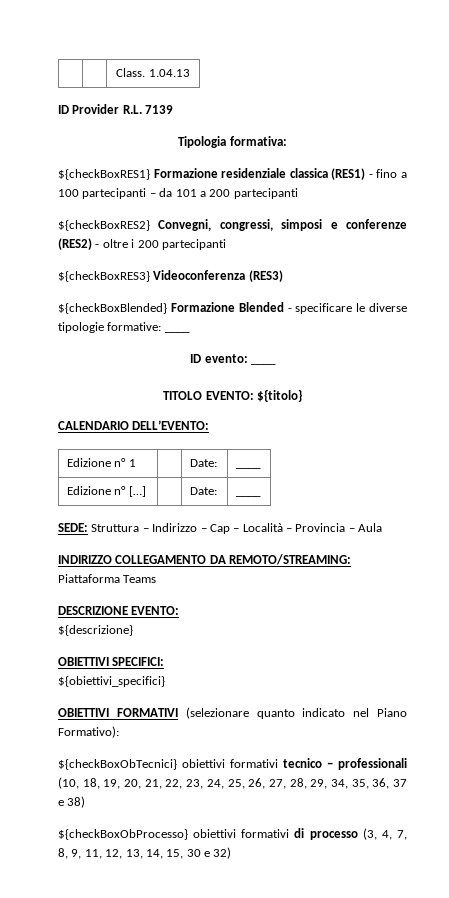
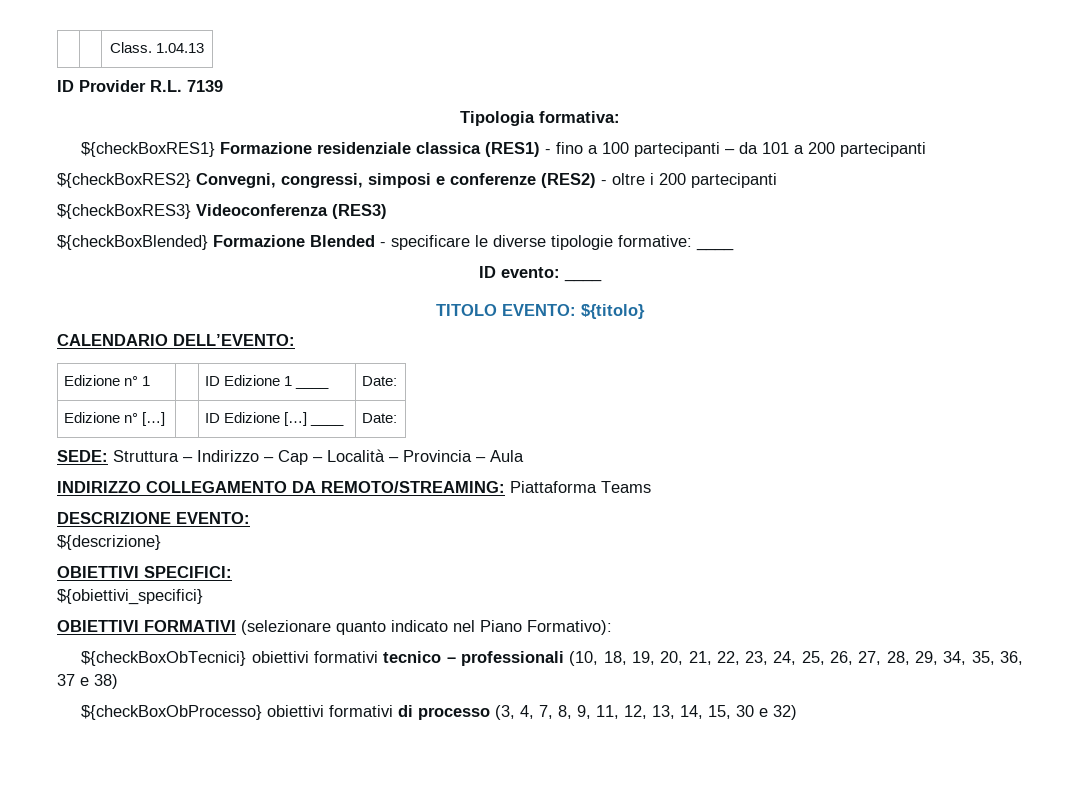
- Edizione n° 1 | | Date: | ____
+ Edizione n° 1 | | ID Edizione 1 ____ | Date:
- Edizione n° […] | | Date: | ____
+ Edizione n° […] | | ID Edizione […] ____ | Date:

